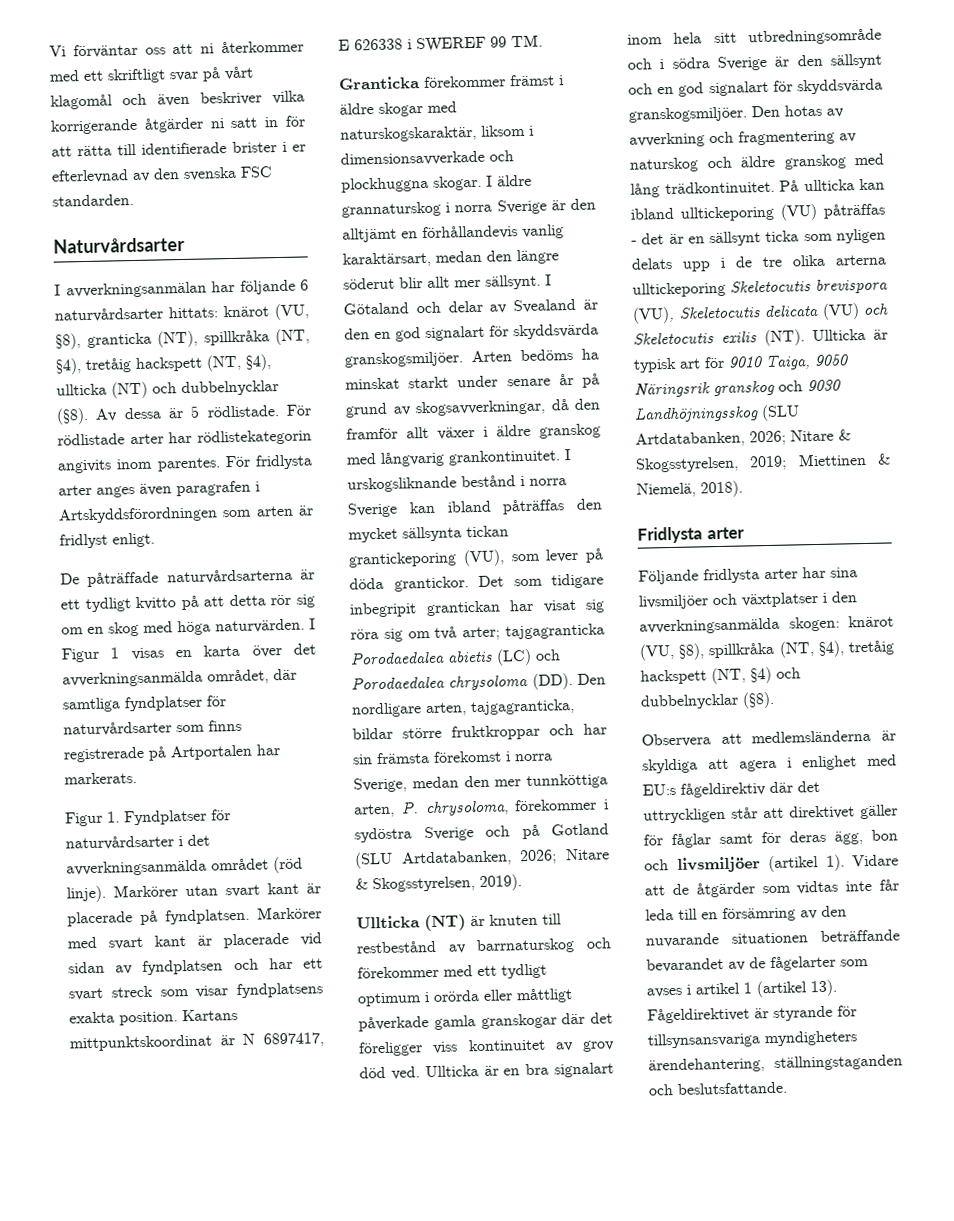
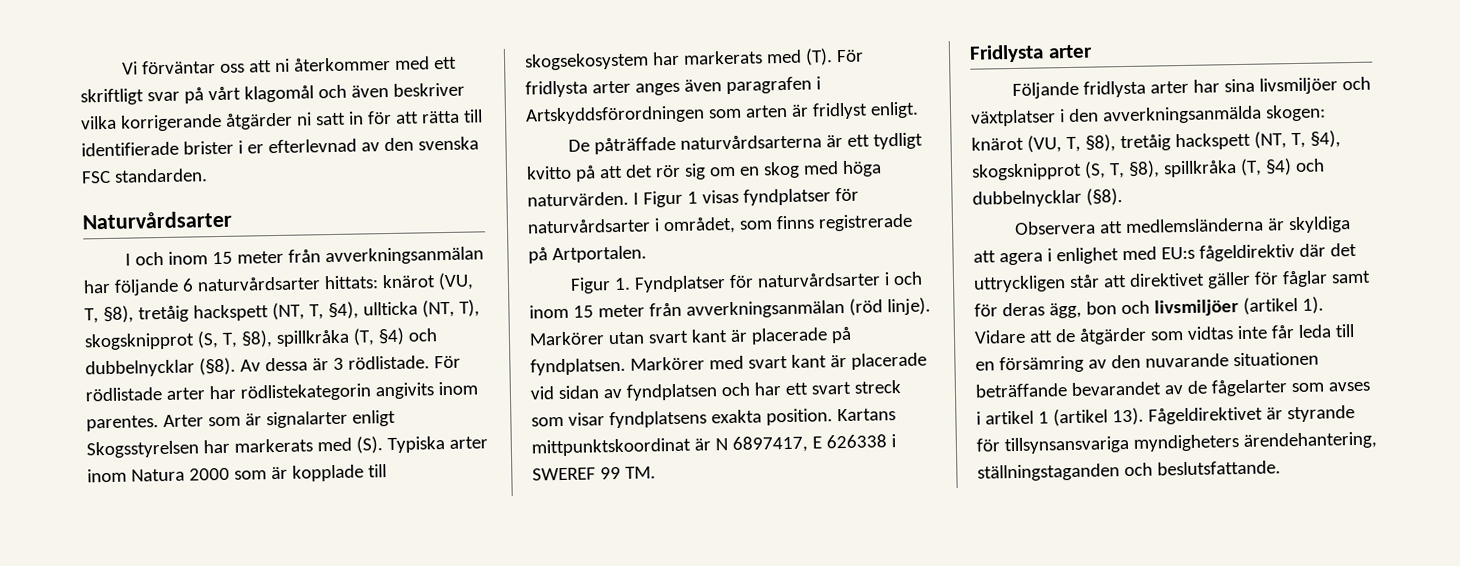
- I avverkningsanmälan har följande 6 naturvårdsarter hittats: knärot (VU, §8), granticka (NT), spillkråka (NT, §4), tretåig hackspett (NT, §4), ullticka (NT) och dubbelnycklar (§8).
+ I och inom 15 meter från avverkningsanmälan har följande 6 naturvårdsarter hittats: knärot (VU, T, §8), tretåig hackspett (NT, T, §4), ullticka (NT, T), skogsknipprot (S, T, §8), spillkråka (T, §4) och dubbelnycklar (§8).
- Av dessa är 5 rödlistade.
+ Av dessa är 3 rödlistade.
- För fridlysta arter anges även paragrafen i Artskyddsförordningen som arten är fridlyst enligt.
+ Arter som är signalarter enligt Skogsstyrelsen har markerats med (S). Typiska arter inom Natura 2000 som är kopplade till skogsekosystem har markerats med (T). För fridlysta arter anges även paragrafen i Artskyddsförordningen som arten är fridlyst enligt.
- De påträffade naturvårdsarterna är ett tydligt kvitto på att detta rör sig om en skog med höga naturvärden.
+ De påträffade naturvårdsarterna är ett tydligt kvitto på att det rör sig om en skog med höga naturvärden.
- I Figur 1 visas en karta över det avverkningsanmälda området, där samtliga fyndplatser för naturvårdsarter som finns registrerade på Artportalen har markerats.
+ I Figur 1 visas fyndplatser för naturvårdsarter i området, som finns registrerade på Artportalen.
- Figur 1. Fyndplatser för naturvårdsarter i det avverkningsanmälda området (röd linje).
+ Figur 1. Fyndplatser för naturvårdsarter i och inom 15 meter från avverkningsanmälan (röd linje).
- Granticka förekommer främst i äldre skogar med naturskogskaraktär, liksom i dimensionsavverkade och plockhuggna skogar. I äldre grannaturskog i norra Sverige är den alltjämt en förhållandevis vanlig karaktärsart, medan den längre söderut blir allt mer sällsynt. I Götaland och delar av Svealand är den en god signalart för skyddsvärda granskogsmiljöer. Arten bedöms ha minskat starkt under senare år på grund av skogsavverkningar, då den framför allt växer i äldre granskog med långvarig grankontinuitet. I urskogsliknande bestånd i norra Sverige kan ibland påträffas den mycket sällsynta tickan grantickeporing (VU), som lever på döda grantickor. Det som tidigare inbegripit grantickan har visat sig röra sig om två arter; tajgagranticka Porodaedalea abietis (LC) och Porodaedalea chrysoloma (DD). Den nordligare arten, tajgagranticka, bildar större fruktkroppar och har sin främsta förekomst i norra Sverige, medan den mer tunnköttiga arten, P. chrysoloma, förekommer i sydöstra Sverige och på Gotland (SLU Artdatabanken, 2026; Nitare & Skogsstyrelsen, 2019).
- Ullticka (NT) är knuten till restbestånd av barrnaturskog och förekommer med ett tydligt optimum i orörda eller måttligt påverkade gamla granskogar där det föreligger viss kontinuitet av grov död ved. Ullticka är en bra signalart inom hela sitt utbredningsområde och i södra Sverige är den sällsynt och en god signalart för skyddsvärda granskogsmiljöer. Den hotas av avverkning och fragmentering av naturskog och äldre granskog med lång trädkontinuitet. På ullticka kan ibland ulltickeporing (VU) påträffas - det är en sällsynt ticka som nyligen delats upp i de tre olika arterna ulltickeporing Skeletocutis brevispora (VU), Skeletocutis delicata (VU) och Skeletocutis exilis (NT). Ullticka är typisk art för 9010 Taiga, 9050 Näringsrik granskog och 9030 Landhöjningsskog (SLU Artdatabanken, 2026; Nitare & Skogsstyrelsen, 2019; Miettinen & Niemelä, 2018).
- Följande fridlysta arter har sina livsmiljöer och växtplatser i den avverkningsanmälda skogen: knärot (VU, §8), spillkråka (NT, §4), tretåig hackspett (NT, §4) och dubbelnycklar (§8).
+ Följande fridlysta arter har sina livsmiljöer och växtplatser i den avverkningsanmälda skogen: knärot (VU, T, §8), tretåig hackspett (NT, T, §4), skogsknipprot (S, T, §8), spillkråka (T, §4) och dubbelnycklar (§8).

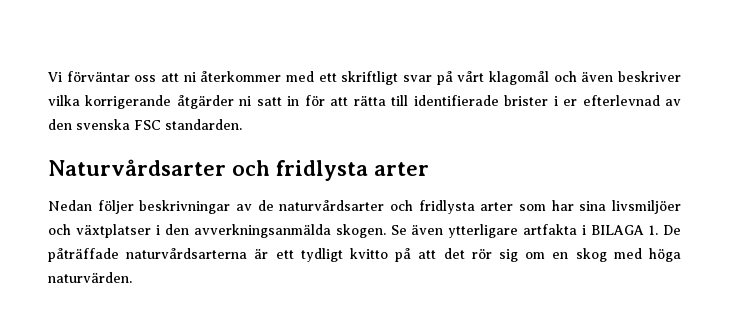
- Naturvårdsarter
- I och inom 15 meter från avverkningsanmälan har följande 6 naturvårdsarter hittats: knärot (VU, T, §8), tretåig hackspett (NT, T, §4), ullticka (NT, T), skogsknipprot (S, T, §8), spillkråka (T, §4) och dubbelnycklar (§8). Av dessa är 3 rödlistade. För rödlistade arter har rödlistekategorin angivits inom parentes. Arter som är signalarter enligt Skogsstyrelsen har markerats med (S). Typiska arter inom Natura 2000 som är kopplade till skogsekosystem har markerats med (T). För fridlysta arter anges även paragrafen i Artskyddsförordningen som arten är fridlyst enligt.
- De påträffade naturvårdsarterna är ett tydligt kvitto på att det rör sig om en skog med höga naturvärden. I Figur 1 visas fyndplatser för naturvårdsarter i området, som finns registrerade på Artportalen.
- Figur 1. Fyndplatser för naturvårdsarter i och inom 15 meter från avverkningsanmälan (röd linje). Markörer utan svart kant är placerade på fyndplatsen. Markörer med svart kant är placerade vid sidan av fyndplatsen och har ett svart streck som visar fyndplatsens exakta position. Kartans mittpunktskoordinat är N 6897417, E 626338 i SWEREF 99 TM.
- Fridlysta arter
- Följande fridlysta arter har sina livsmiljöer och växtplatser i den avverkningsanmälda skogen: knärot (VU, T, §8), tretåig hackspett (NT, T, §4), skogsknipprot (S, T, §8), spillkråka (T, §4) och dubbelnycklar (§8).
- Observera att medlemsländerna är skyldiga att agera i enlighet med EU:s fågeldirektiv där det uttryckligen står att direktivet gäller för fåglar samt för deras ägg, bon och livsmiljöer (artikel 1). Vidare att de åtgärder som vidtas inte får leda till en försämring av den nuvarande situationen beträffande bevarandet av de fågelarter som avses i artikel 1 (artikel 13). Fågeldirektivet är styrande för tillsynsansvariga myndigheters ärendehantering, ställningstaganden och beslutsfattande.
+ Naturvårdsarter och fridlysta arter
+ Nedan följer beskrivningar av de naturvårdsarter och fridlysta arter som har sina livsmiljöer och växtplatser i den avverkningsanmälda skogen. Se även ytterligare artfakta i BILAGA 1. De påträffade naturvårdsarterna är ett tydligt kvitto på att det rör sig om en skog med höga naturvärden.

